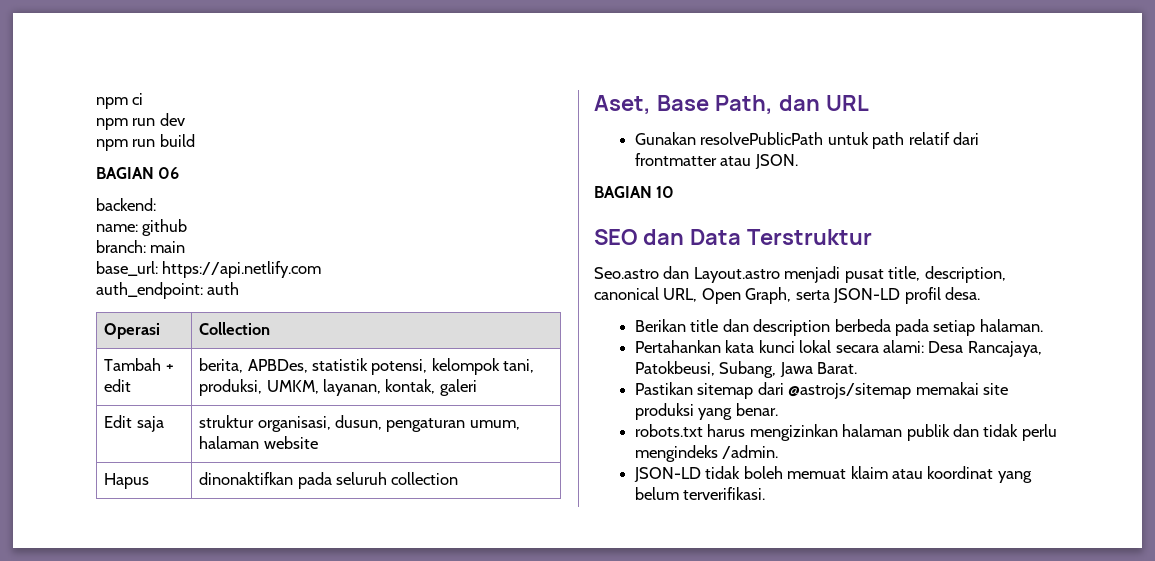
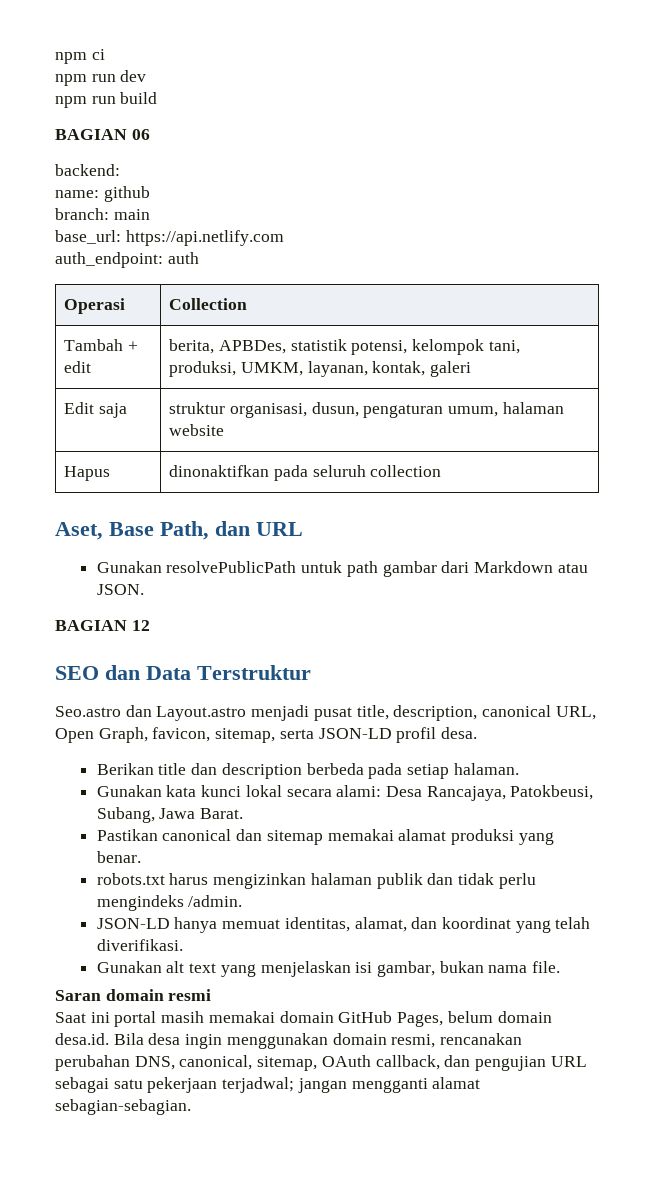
- Gunakan resolvePublicPath untuk path relatif dari frontmatter atau JSON.
+ Gunakan resolvePublicPath untuk path gambar dari Markdown atau JSON.
- BAGIAN 10
+ BAGIAN 12
- Seo.astro dan Layout.astro menjadi pusat title, description, canonical URL, Open Graph, serta JSON-LD profil desa.
+ Seo.astro dan Layout.astro menjadi pusat title, description, canonical URL, Open Graph, favicon, sitemap, serta JSON-LD profil desa.
- Pertahankan kata kunci lokal secara alami: Desa Rancajaya, Patokbeusi, Subang, Jawa Barat.
+ Gunakan kata kunci lokal secara alami: Desa Rancajaya, Patokbeusi, Subang, Jawa Barat.
- Pastikan sitemap dari @astrojs/sitemap memakai site produksi yang benar.
+ Pastikan canonical dan sitemap memakai alamat produksi yang benar.
- JSON-LD tidak boleh memuat klaim atau koordinat yang belum terverifikasi.
+ JSON-LD hanya memuat identitas, alamat, dan koordinat yang telah diverifikasi.
+ Gunakan alt text yang menjelaskan isi gambar, bukan nama file.
+ Saran domain resmi
+ Saat ini portal masih memakai domain GitHub Pages, belum domain desa.id. Bila desa ingin menggunakan domain resmi, rencanakan perubahan DNS, canonical, sitemap, OAuth callback, dan pengujian URL sebagai satu pekerjaan terjadwal; jangan mengganti alamat sebagian-sebagian.

